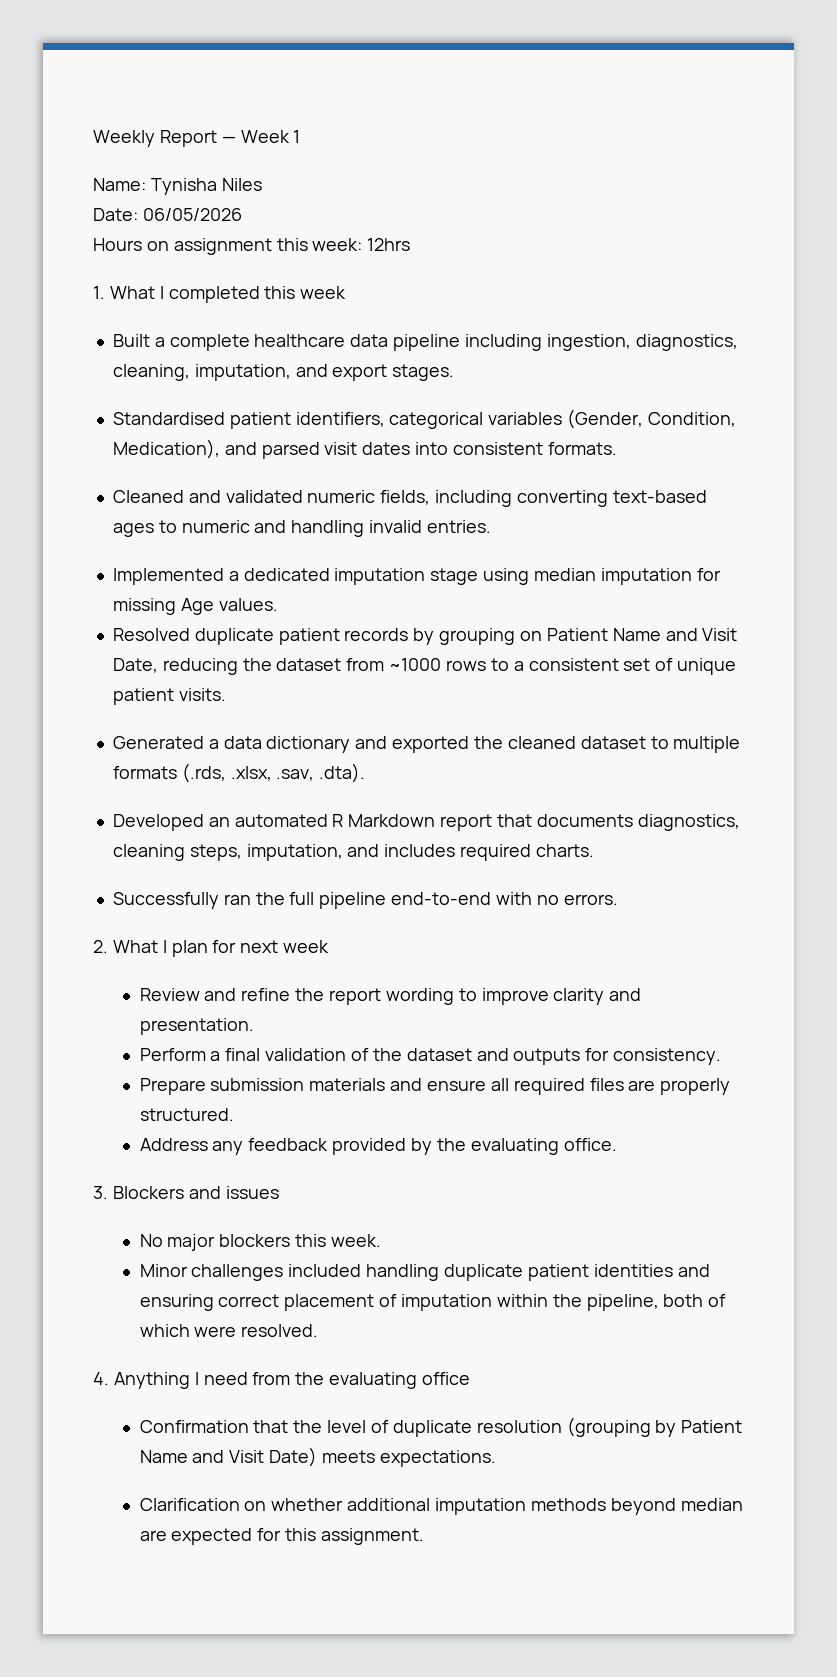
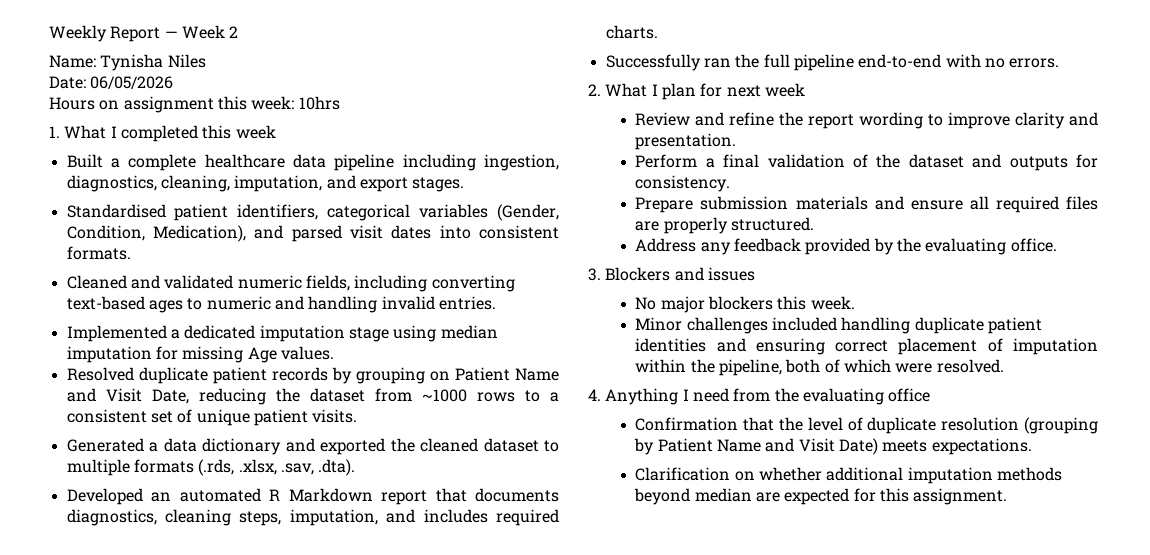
- Weekly Report — Week 1
+ Weekly Report — Week 2
- Hours on assignment this week: 12hrs
+ Hours on assignment this week: 10hrs

